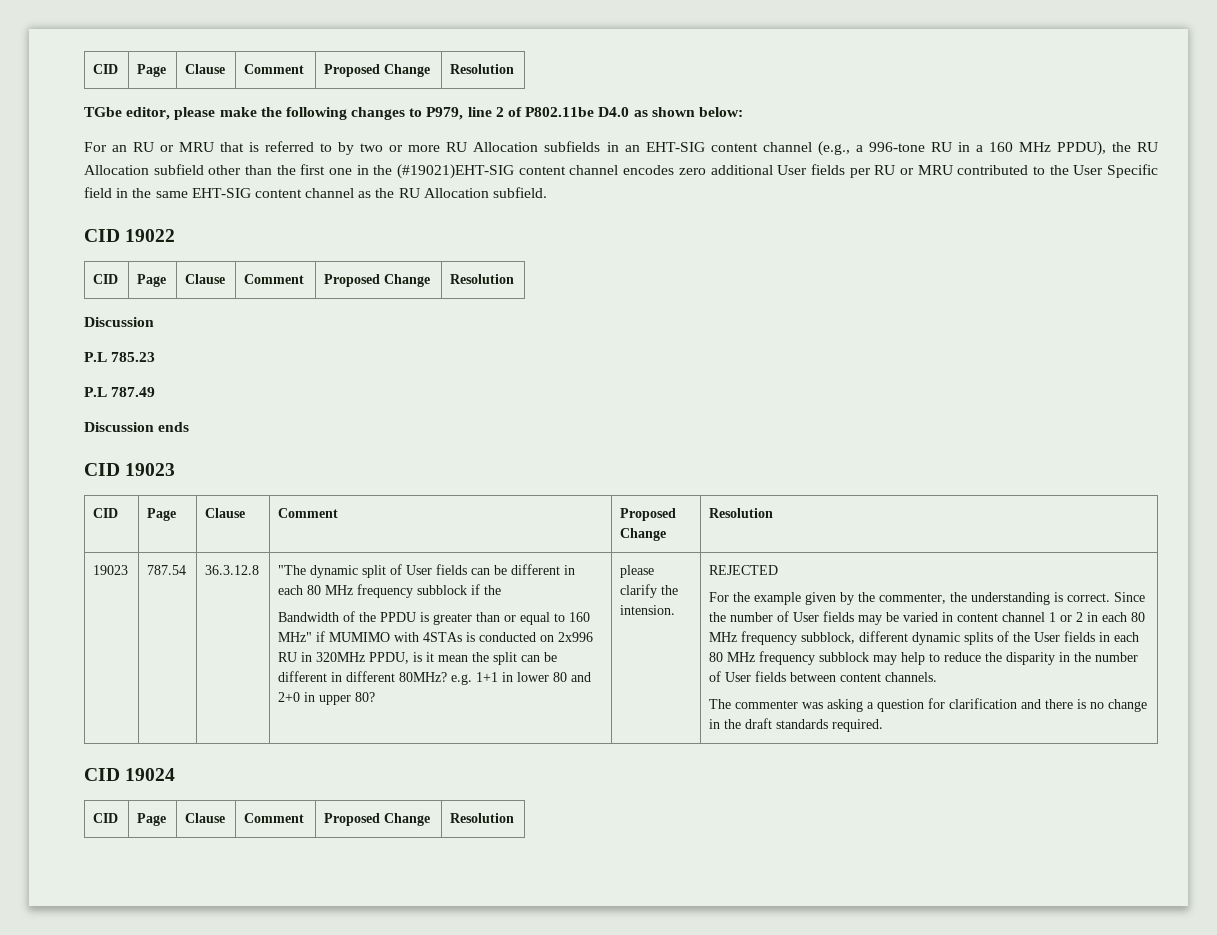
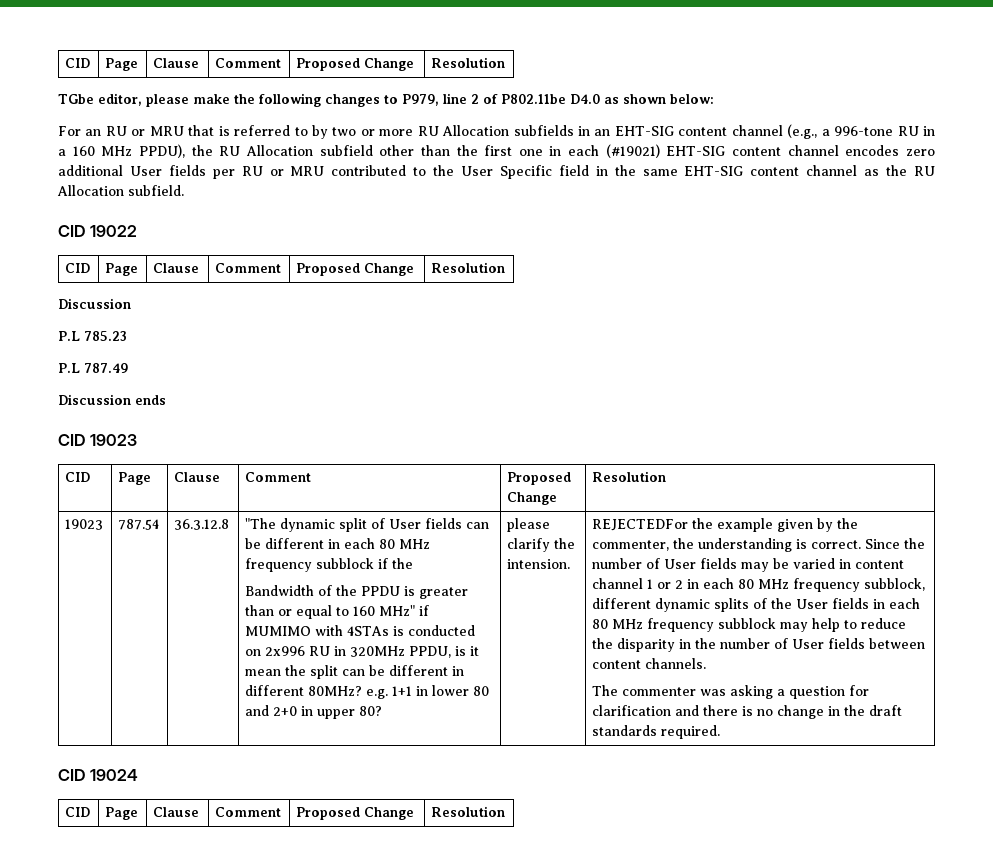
- For an RU or MRU that is referred to by two or more RU Allocation subfields in an EHT-SIG content channel (e.g., a 996-tone RU in a 160 MHz PPDU), the RU Allocation subfield other than the first one in the (#19021)EHT-SIG content channel encodes zero additional User fields per RU or MRU contributed to the User Specific field in the same EHT-SIG content channel as the RU Allocation subfield.
+ For an RU or MRU that is referred to by two or more RU Allocation subfields in an EHT-SIG content channel (e.g., a 996-tone RU in a 160 MHz PPDU), the RU Allocation subfield other than the first one in each (#19021) EHT-SIG content channel encodes zero additional User fields per RU or MRU contributed to the User Specific field in the same EHT-SIG content channel as the RU Allocation subfield.
- REJECTED
- For the example given by the commenter, the understanding is correct.
+ REJECTEDFor the example given by the commenter, the understanding is correct.

